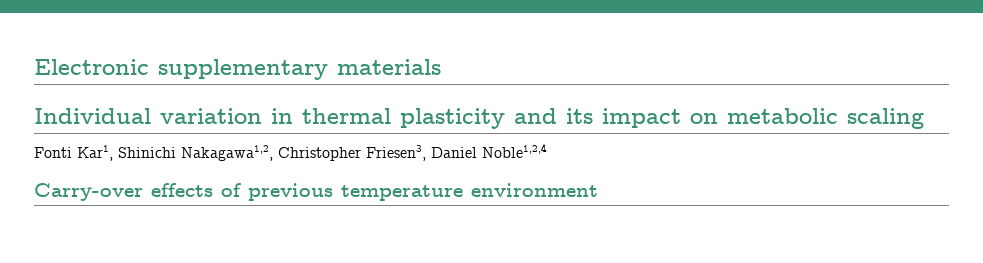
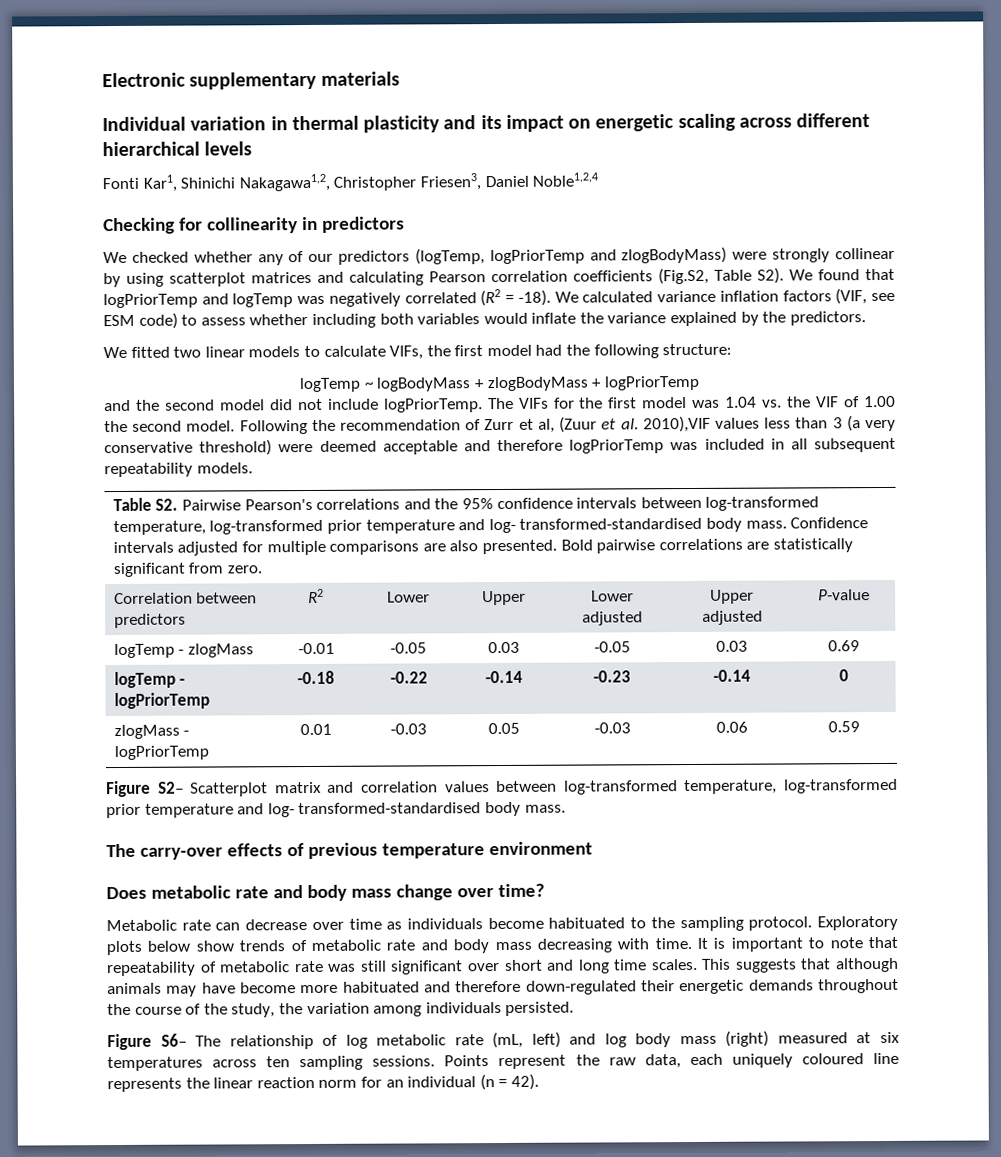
- Individual variation in thermal plasticity and its impact on metabolic scaling
+ Individual variation in thermal plasticity and its impact on energetic scaling across different hierarchical levels
- Carry-over effects of previous temperature environment
+ Checking for collinearity in predictors
+ We checked whether any of our predictors (logTemp, logPriorTemp and zlogBodyMass) were strongly collinear by using scatterplot matrices and calculating Pearson correlation coefficients (Fig.S2, Table S2). We found that logPriorTemp and logTemp was negatively correlated (R2 = -18). We calculated variance inflation factors (VIF, see ESM code) to assess whether including both variables would inflate the variance explained by the predictors.
+ We fitted two linear models to calculate VIFs, the first model had the following structure:
+ logTemp ~ logBodyMass + zlogBodyMass + logPriorTemp
+ and the second model did not include logPriorTemp. The VIFs for the first model was 1.04 vs. the VIF of 1.00 the second model. Following the recommendation of Zurr et al, (Zuur et al. 2010),VIF values less than 3 (a very conservative threshold) were deemed acceptable and therefore logPriorTemp was included in all subsequent repeatability models.
+ Table S2. Pairwise Pearson's correlations and the 95% confidence intervals between log-transformed temperature, log-transformed prior temperature and log- transformed-standardised body mass. Confidence intervals adjusted for multiple comparisons are also presented. Bold pairwise correlations are statistically significant from zero.
+ Correlation between predictors | R2 | Lower | Upper | Lower adjusted | Upper adjusted | P-value
+ logTemp - zlogMass | -0.01 | -0.05 | 0.03 | -0.05 | 0.03 | 0.69
+ logTemp - logPriorTemp | -0.18 | -0.22 | -0.14 | -0.23 | -0.14 | 0
+ zlogMass - logPriorTemp | 0.01 | -0.03 | 0.05 | -0.03 | 0.06 | 0.59
+ Figure S2– Scatterplot matrix and correlation values between log-transformed temperature, log-transformed prior temperature and log- transformed-standardised body mass.
+ The carry-over effects of previous temperature environment
+ Does metabolic rate and body mass change over time?
+ Metabolic rate can decrease over time as individuals become habituated to the sampling protocol. Exploratory plots below show trends of metabolic rate and body mass decreasing with time. It is important to note that repeatability of metabolic rate was still significant over short and long time scales. This suggests that although animals may have become more habituated and therefore down-regulated their energetic demands throughout the course of the study, the variation among individuals persisted.
+ Figure S6– The relationship of log metabolic rate (mL, left) and log body mass (right) measured at six temperatures across ten sampling sessions. Points represent the raw data, each uniquely coloured line represents the linear reaction norm for an individual (n = 42).

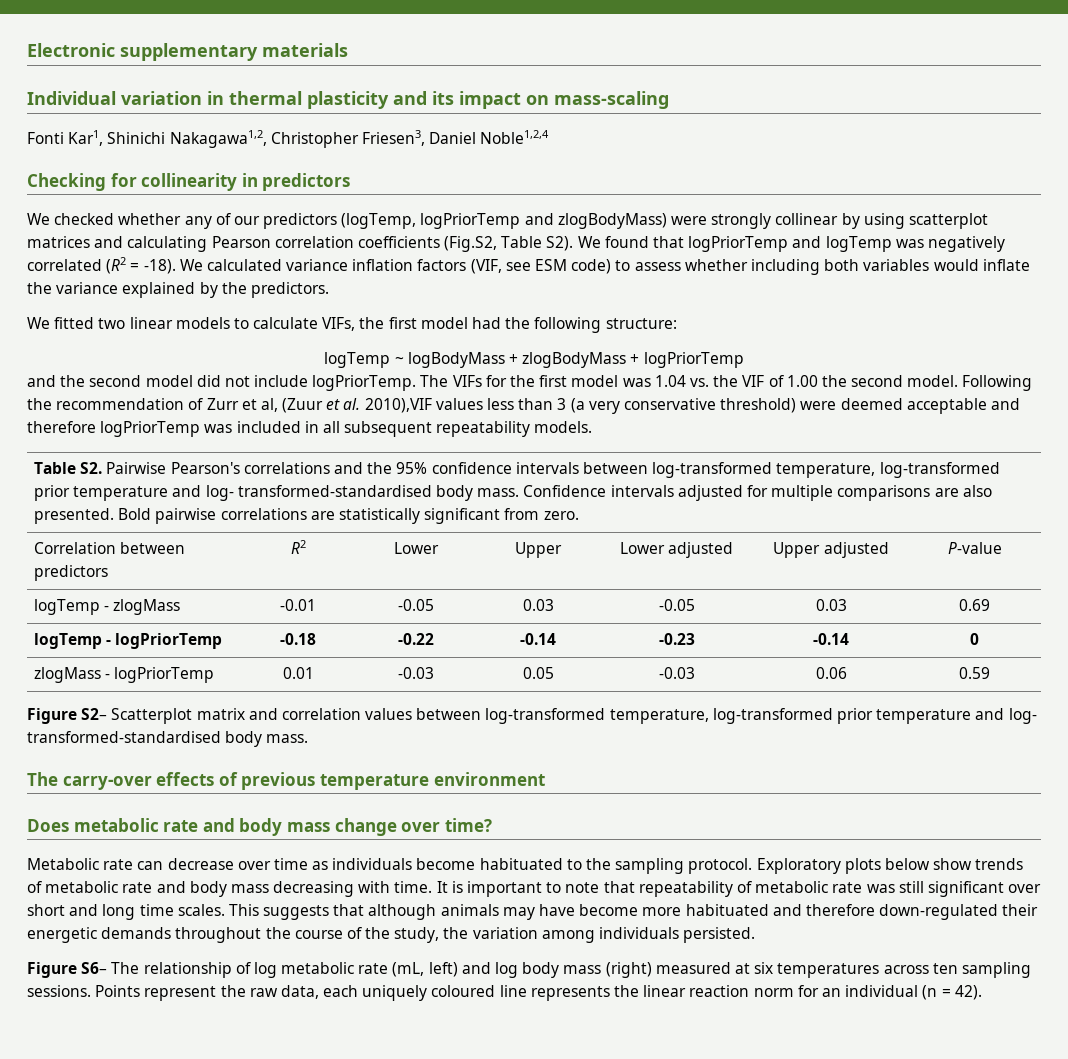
- Individual variation in thermal plasticity and its impact on energetic scaling across different hierarchical levels
+ Individual variation in thermal plasticity and its impact on mass-scaling

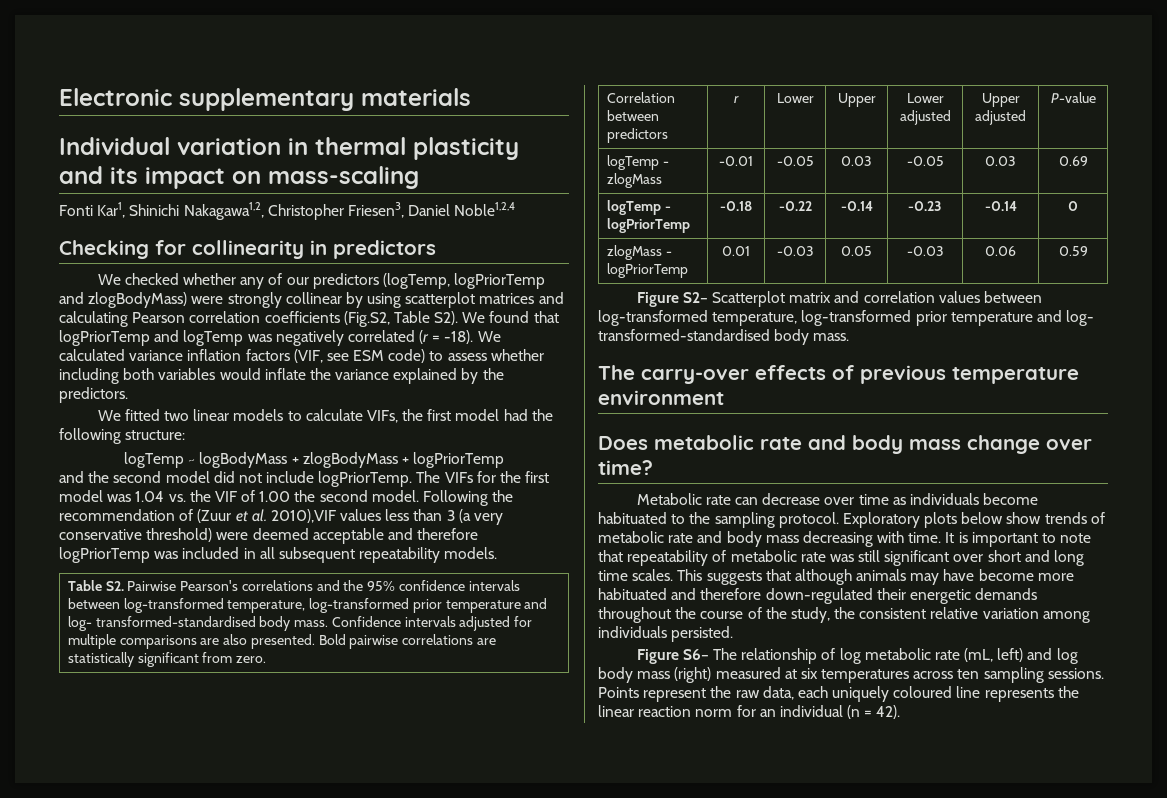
- We checked whether any of our predictors (logTemp, logPriorTemp and zlogBodyMass) were strongly collinear by using scatterplot matrices and calculating Pearson correlation coefficients (Fig.S2, Table S2). We found that logPriorTemp and logTemp was negatively correlated (R2 = -18).
+ We checked whether any of our predictors (logTemp, logPriorTemp and zlogBodyMass) were strongly collinear by using scatterplot matrices and calculating Pearson correlation coefficients (Fig.S2, Table S2). We found that logPriorTemp and logTemp was negatively correlated (r = -18).
- Following the recommendation of Zurr et al, (Zuur et al. 2010),VIF values less than 3 (a very conservative threshold) were deemed acceptable and therefore logPriorTemp was included in all subsequent repeatability models.
+ Following the recommendation of (Zuur et al. 2010),VIF values less than 3 (a very conservative threshold) were deemed acceptable and therefore logPriorTemp was included in all subsequent repeatability models.
- Correlation between predictors | R2 | Lower | Upper | Lower adjusted | Upper adjusted | P-value
+ Correlation between predictors | r | Lower | Upper | Lower adjusted | Upper adjusted | P-value
- This suggests that although animals may have become more habituated and therefore down-regulated their energetic demands throughout the course of the study, the variation among individuals persisted.
+ This suggests that although animals may have become more habituated and therefore down-regulated their energetic demands throughout the course of the study, the consistent relative variation among individuals persisted.

